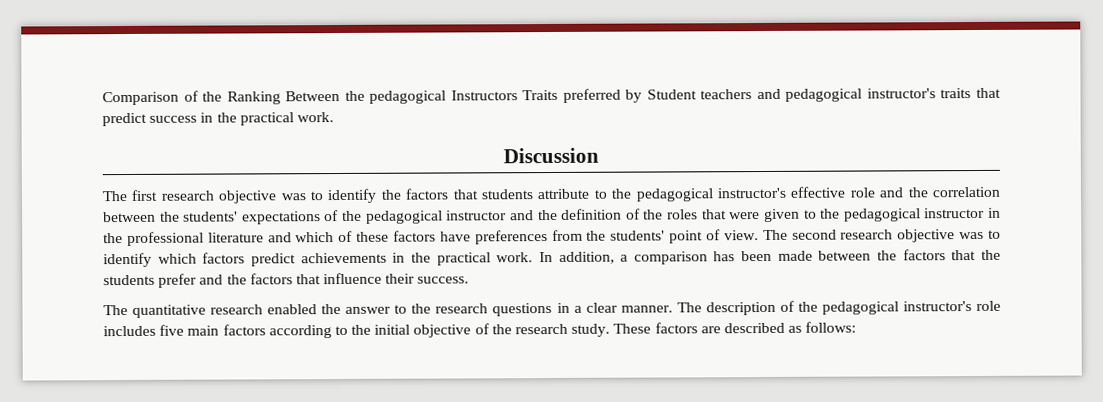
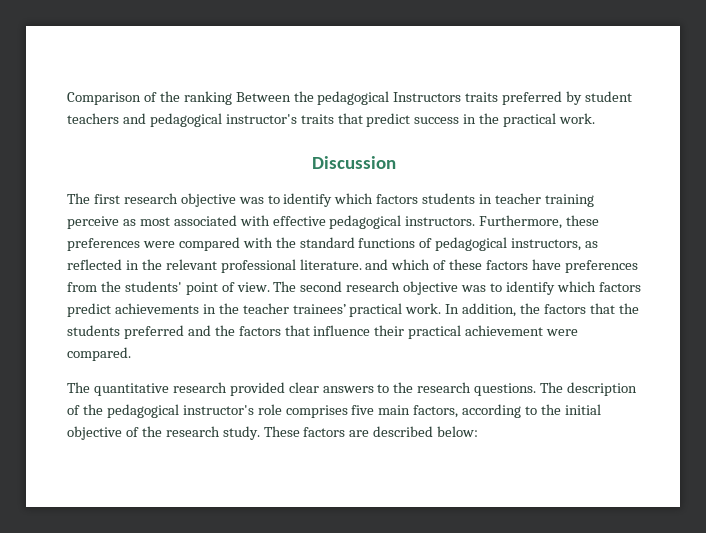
- Comparison of the Ranking Between the pedagogical Instructors Traits preferred by Student teachers and pedagogical instructor's traits that predict success in the practical work.
+ Comparison of the ranking Between the pedagogical Instructors traits preferred by student teachers and pedagogical instructor's traits that predict success in the practical work.
- The first research objective was to identify the factors that students attribute to the pedagogical instructor's effective role and the correlation between the students' expectations of the pedagogical instructor and the definition of the roles that were given to the pedagogical instructor in the professional literature and which of these factors have preferences from the students' point of view.
+ The first research objective was to identify which factors students in teacher training perceive as most associated with effective pedagogical instructors. Furthermore, these preferences were compared with the standard functions of pedagogical instructors, as reflected in the relevant professional literature. and which of these factors have preferences from the students' point of view.
- The second research objective was to identify which factors predict achievements in the practical work.
+ The second research objective was to identify which factors predict achievements in the teacher trainees’ practical work.
- In addition, a comparison has been made between the factors that the students prefer and the factors that influence their success.
+ In addition, the factors that the students preferred and the factors that influence their practical achievement were compared.
- The quantitative research enabled the answer to the research questions in a clear manner.
+ The quantitative research provided clear answers to the research questions.
- The description of the pedagogical instructor's role includes five main factors according to the initial objective of the research study.
+ The description of the pedagogical instructor's role comprises five main factors, according to the initial objective of the research study.
- These factors are described as follows:
+ These factors are described below:

